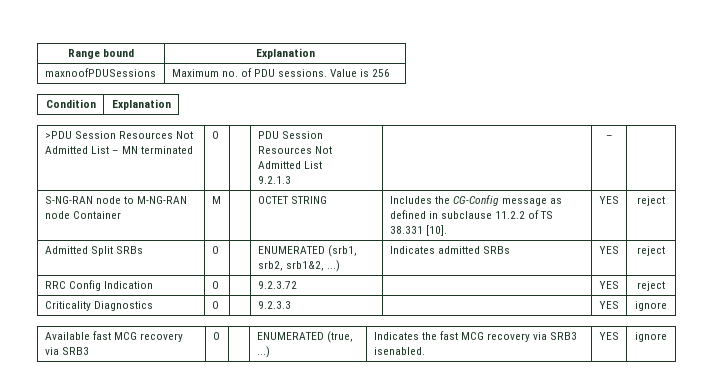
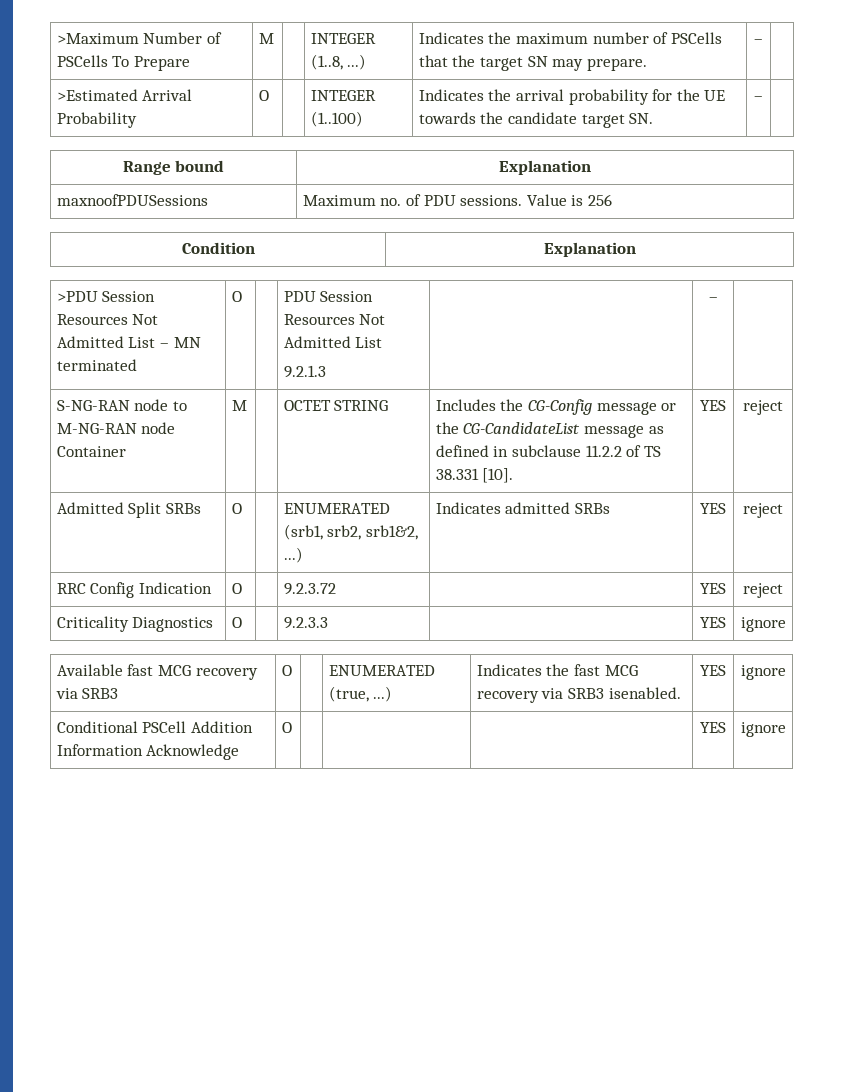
+ >Maximum Number of PSCells To Prepare | M | | INTEGER (1..8, ...) | Indicates the maximum number of PSCells that the target SN may prepare. | – |
+ >Estimated Arrival Probability | O | | INTEGER (1..100) | Indicates the arrival probability for the UE towards the candidate target SN. | – |
- S-NG-RAN node to M-NG-RAN node Container | M | | OCTET STRING | Includes the CG-Config message as defined in subclause 11.2.2 of TS 38.331 [10]. | YES | reject
+ S-NG-RAN node to M-NG-RAN node Container | M | | OCTET STRING | Includes the CG-Config message or the CG-CandidateList message as defined in subclause 11.2.2 of TS 38.331 [10]. | YES | reject
+ Conditional PSCell Addition Information Acknowledge | O | | | | YES | ignore

